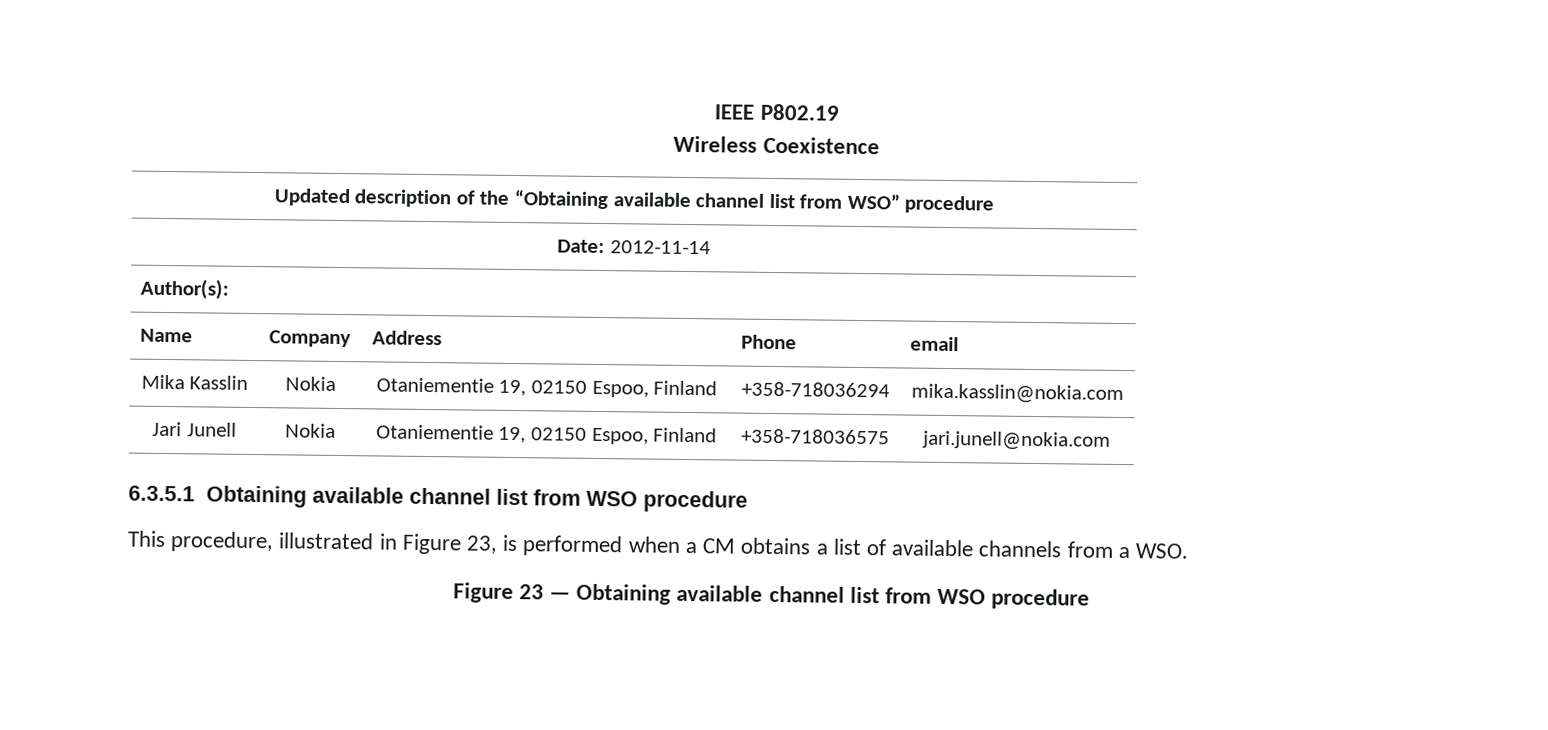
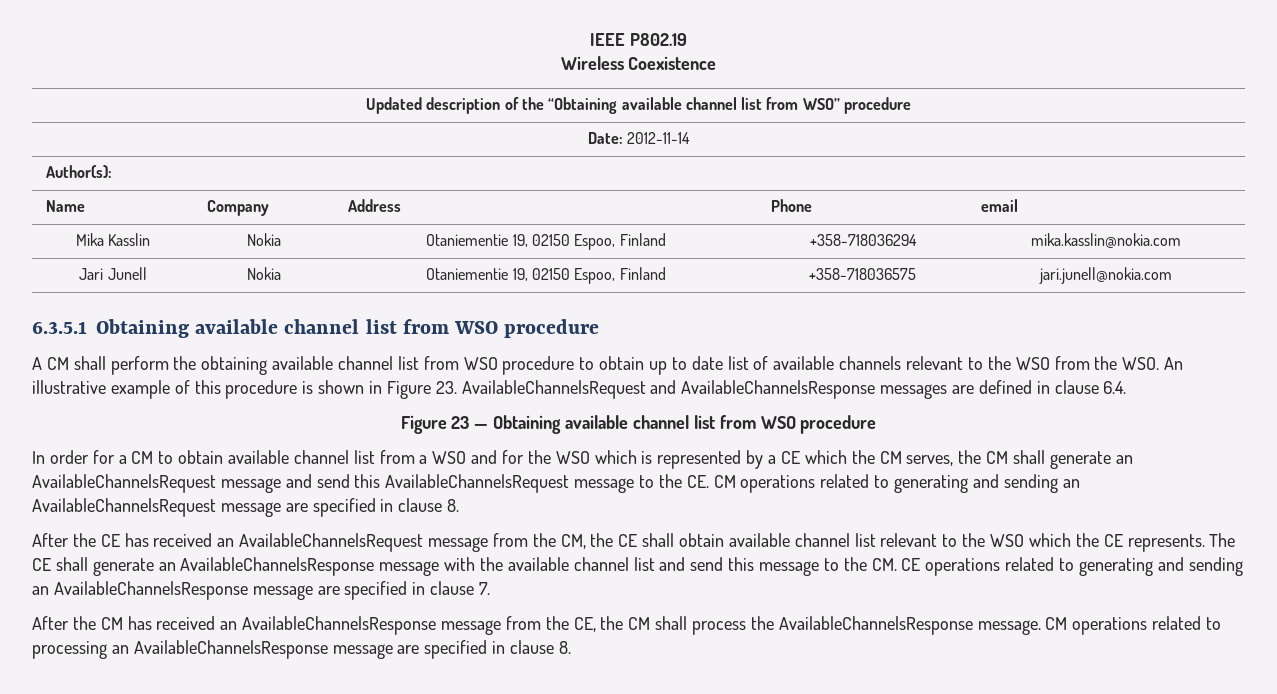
- This procedure, illustrated in Figure 23, is performed when a CM obtains a list of available channels from a WSO.
+ A CM shall perform the obtaining available channel list from WSO procedure to obtain up to date list of available channels relevant to the WSO from the WSO. An illustrative example of this procedure is shown in Figure 23. AvailableChannelsRequest and AvailableChannelsResponse messages are defined in clause 6.4.
+ In order for a CM to obtain available channel list from a WSO and for the WSO which is represented by a CE which the CM serves, the CM shall generate an AvailableChannelsRequest message and send this AvailableChannelsRequest message to the CE. CM operations related to generating and sending an AvailableChannelsRequest message are specified in clause 8.
+ After the CE has received an AvailableChannelsRequest message from the CM, the CE shall obtain available channel list relevant to the WSO which the CE represents. The CE shall generate an AvailableChannelsResponse message with the available channel list and send this message to the CM. CE operations related to generating and sending an AvailableChannelsResponse message are specified in clause 7.
+ After the CM has received an AvailableChannelsResponse message from the CE, the CM shall process the AvailableChannelsResponse message. CM operations related to processing an AvailableChannelsResponse message are specified in clause 8.

